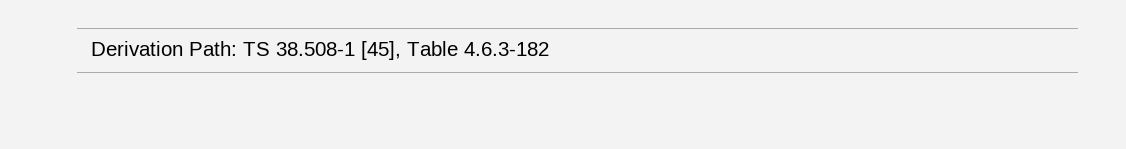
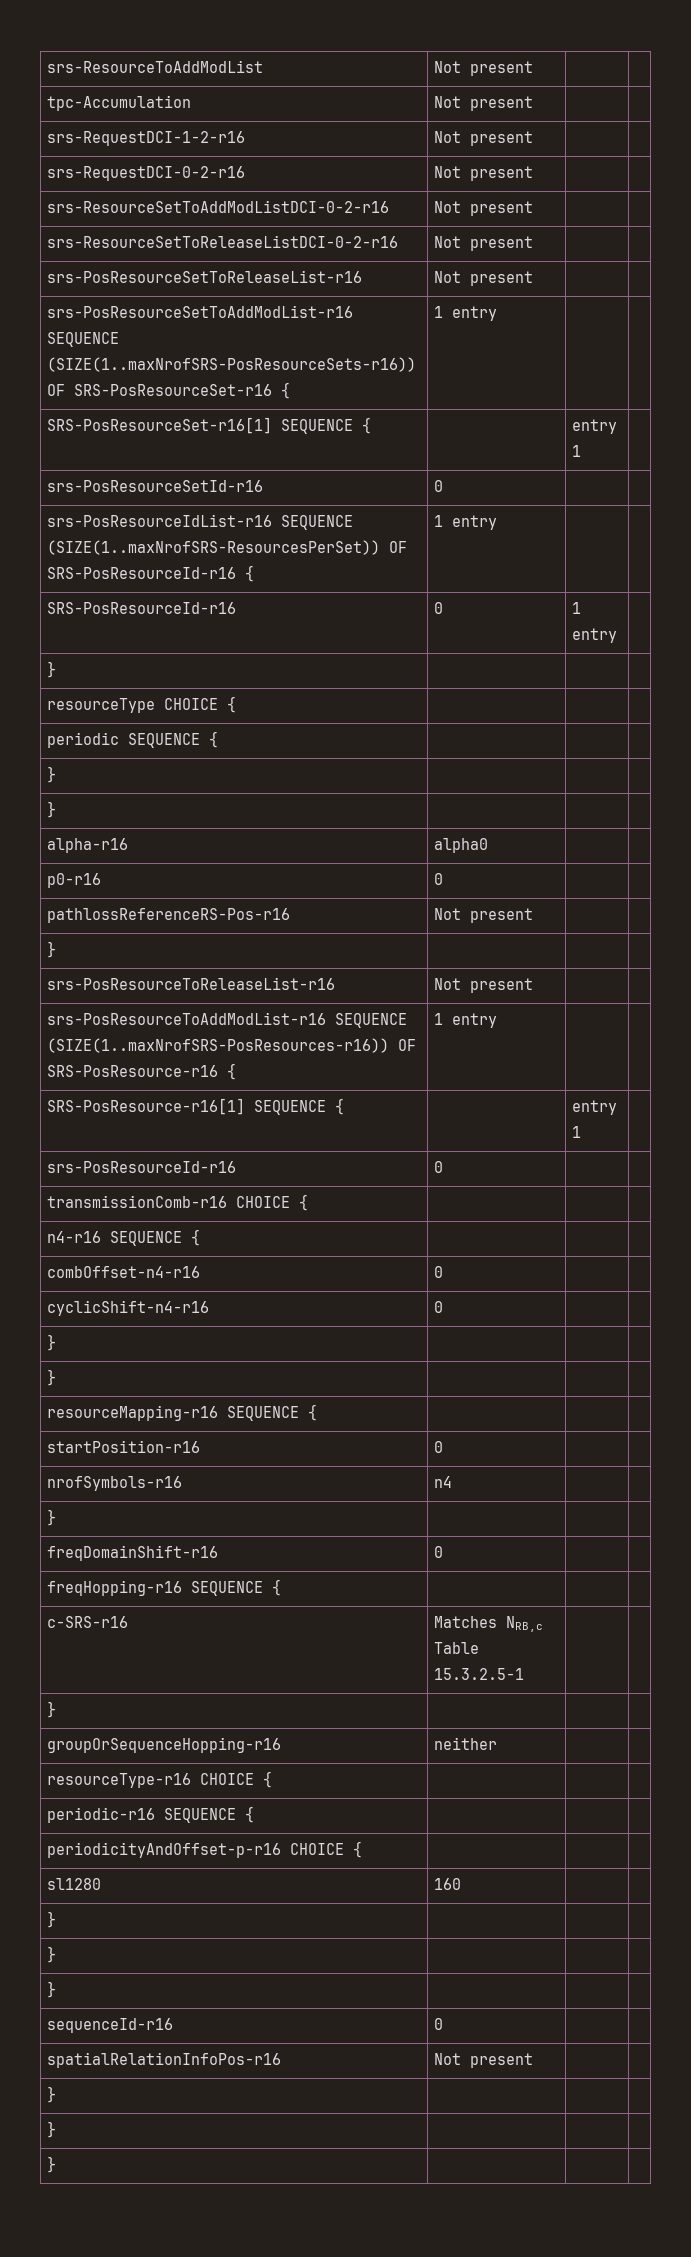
- Derivation Path: TS 38.508-1 [45], Table 4.6.3-182
+ srs-ResourceToAddModList | Not present | |
+ tpc-Accumulation | Not present | |
+ srs-RequestDCI-1-2-r16 | Not present | |
+ srs-RequestDCI-0-2-r16 | Not present | |
+ srs-ResourceSetToAddModListDCI-0-2-r16 | Not present | |
+ srs-ResourceSetToReleaseListDCI-0-2-r16 | Not present | |
+ srs-PosResourceSetToReleaseList-r16 | Not present | |
+ srs-PosResourceSetToAddModList-r16 SEQUENCE (SIZE(1..maxNrofSRS-PosResourceSets-r16)) OF SRS-PosResourceSet-r16 { | 1 entry | |
+ SRS-PosResourceSet-r16[1] SEQUENCE { | | entry 1 |
+ srs-PosResourceSetId-r16 | 0 | |
+ srs-PosResourceIdList-r16 SEQUENCE (SIZE(1..maxNrofSRS-ResourcesPerSet)) OF SRS-PosResourceId-r16 { | 1 entry | |
+ SRS-PosResourceId-r16 | 0 | 1 entry |
+ } | | |
+ resourceType CHOICE { | | |
+ periodic SEQUENCE { | | |
+ } | | |
+ } | | |
+ alpha-r16 | alpha0 | |
+ p0-r16 | 0 | |
+ pathlossReferenceRS-Pos-r16 | Not present | |
+ } | | |
+ srs-PosResourceToReleaseList-r16 | Not present | |
+ srs-PosResourceToAddModList-r16 SEQUENCE (SIZE(1..maxNrofSRS-PosResources-r16)) OF SRS-PosResource-r16 { | 1 entry | |
+ SRS-PosResource-r16[1] SEQUENCE { | | entry 1 |
+ srs-PosResourceId-r16 | 0 | |
+ transmissionComb-r16 CHOICE { | | |
+ n4-r16 SEQUENCE { | | |
+ combOffset-n4-r16 | 0 | |
+ cyclicShift-n4-r16 | 0 | |
+ } | | |
+ } | | |
+ resourceMapping-r16 SEQUENCE { | | |
+ startPosition-r16 | 0 | |
+ nrofSymbols-r16 | n4 | |
+ } | | |
+ freqDomainShift-r16 | 0 | |
+ freqHopping-r16 SEQUENCE { | | |
+ c-SRS-r16 | Matches NRB,c Table 15.3.2.5-1 | |
+ } | | |
+ groupOrSequenceHopping-r16 | neither | |
+ resourceType-r16 CHOICE { | | |
+ periodic-r16 SEQUENCE { | | |
+ periodicityAndOffset-p-r16 CHOICE { | | |
+ sl1280 | 160 | |
+ } | | |
+ } | | |
+ } | | |
+ sequenceId-r16 | 0 | |
+ spatialRelationInfoPos-r16 | Not present | |
+ } | | |
+ } | | |
+ } | | |

